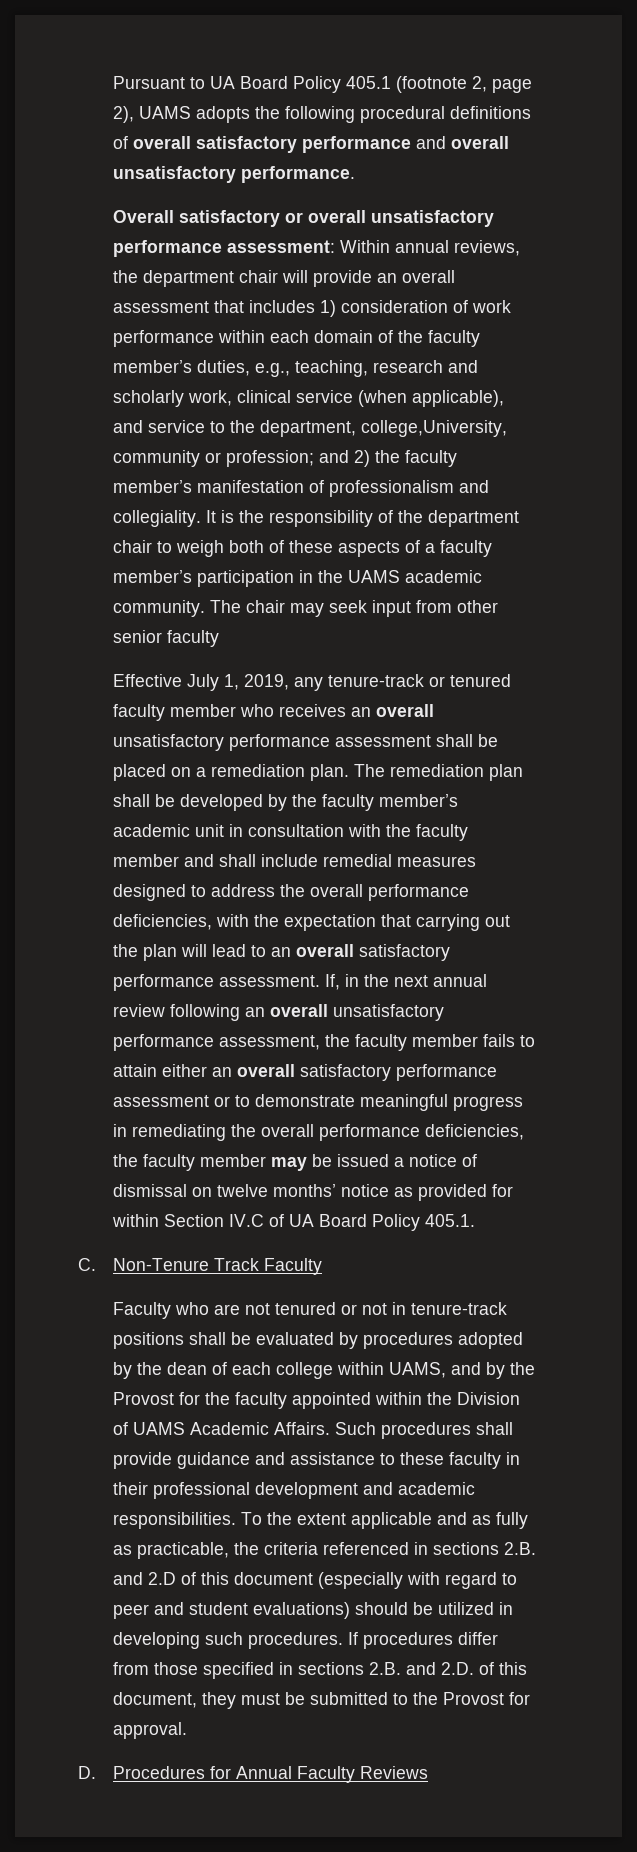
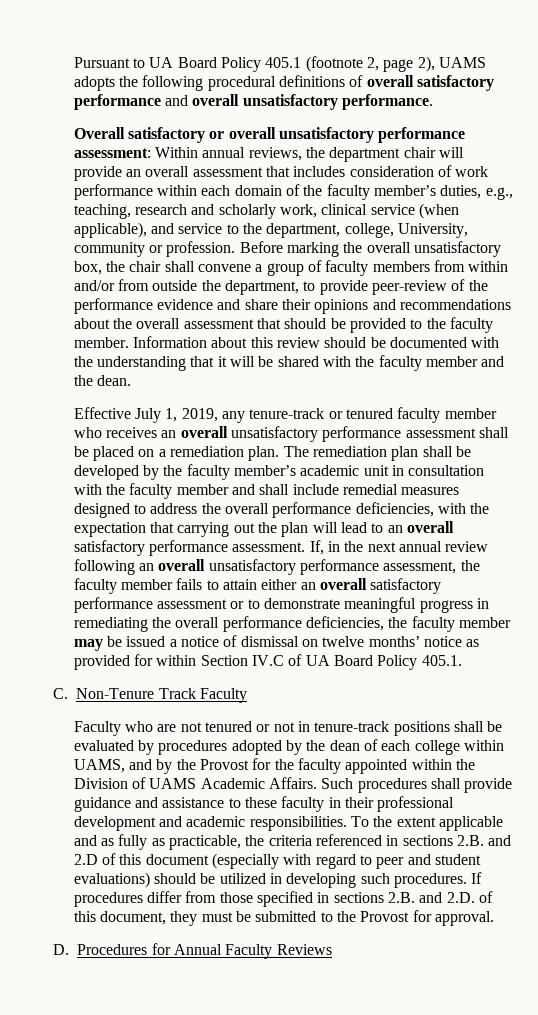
- Overall satisfactory or overall unsatisfactory performance assessment: Within annual reviews, the department chair will provide an overall assessment that includes 1) consideration of work performance within each domain of the faculty member’s duties, e.g., teaching, research and scholarly work, clinical service (when applicable), and service to the department, college,University, community or profession; and 2) the faculty member’s manifestation of professionalism and collegiality. It is the responsibility of the department chair to weigh both of these aspects of a faculty member’s participation in the UAMS academic community. The chair may seek input from other senior faculty
+ Overall satisfactory or overall unsatisfactory performance assessment: Within annual reviews, the department chair will provide an overall assessment that includes consideration of work performance within each domain of the faculty member’s duties, e.g., teaching, research and scholarly work, clinical service (when applicable), and service to the department, college, University, community or profession. Before marking the overall unsatisfactory box, the chair shall convene a group of faculty members from within and/or from outside the department, to provide peer-review of the performance evidence and share their opinions and recommendations about the overall assessment that should be provided to the faculty member. Information about this review should be documented with the understanding that it will be shared with the faculty member and the dean.

